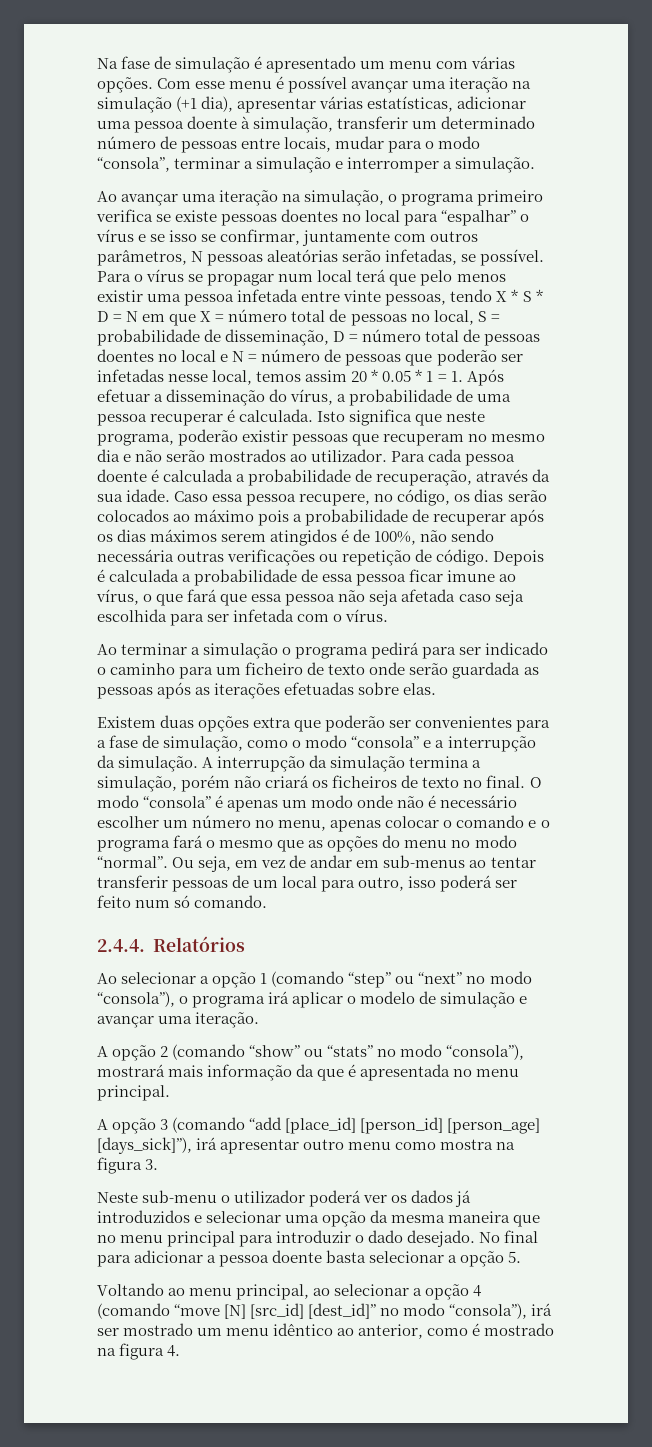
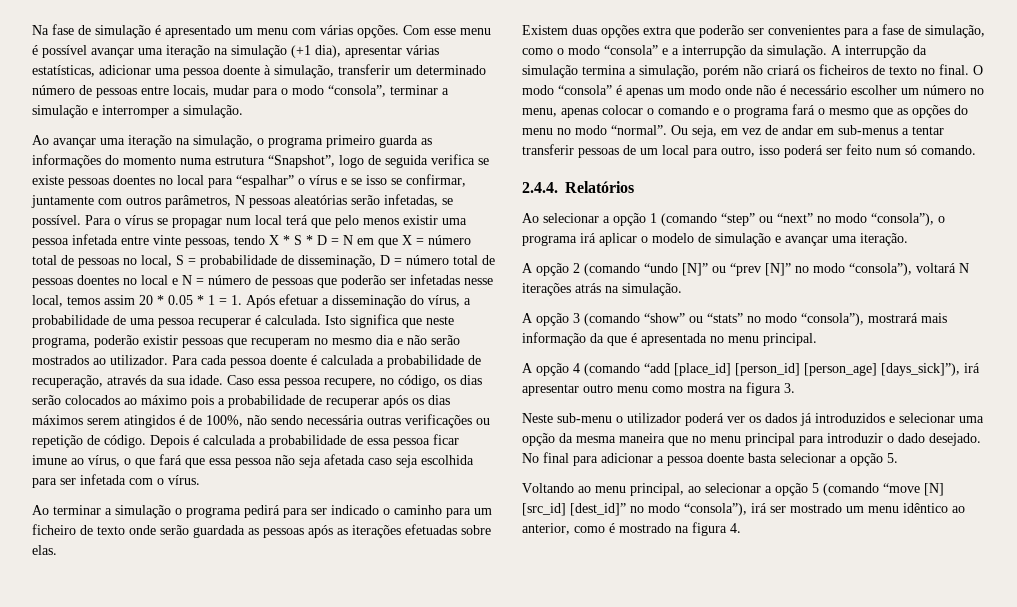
- Ao avançar uma iteração na simulação, o programa primeiro verifica se existe pessoas doentes no local para “espalhar” o vírus e se isso se confirmar, juntamente com outros parâmetros, N pessoas aleatórias serão infetadas, se possível.
+ Ao avançar uma iteração na simulação, o programa primeiro guarda as informações do momento numa estrutura “Snapshot”, logo de seguida verifica se existe pessoas doentes no local para “espalhar” o vírus e se isso se confirmar, juntamente com outros parâmetros, N pessoas aleatórias serão infetadas, se possível.
- Ou seja, em vez de andar em sub-menus ao tentar transferir pessoas de um local para outro, isso poderá ser feito num só comando.
+ Ou seja, em vez de andar em sub-menus a tentar transferir pessoas de um local para outro, isso poderá ser feito num só comando.
- A opção 2 (comando “show” ou “stats” no modo “consola”), mostrará mais informação da que é apresentada no menu principal.
+ A opção 2 (comando “undo [N]” ou “prev [N]” no modo “consola”), voltará N iterações atrás na simulação.
+ A opção 3 (comando “show” ou “stats” no modo “consola”), mostrará mais informação da que é apresentada no menu principal.
- A opção 3 (comando “add [place_id] [person_id] [person_age] [days_sick]”), irá apresentar outro menu como mostra na figura 3.
+ A opção 4 (comando “add [place_id] [person_id] [person_age] [days_sick]”), irá apresentar outro menu como mostra na figura 3.
- Voltando ao menu principal, ao selecionar a opção 4 (comando “move [N] [src_id] [dest_id]” no modo “consola”), irá ser mostrado um menu idêntico ao anterior, como é mostrado na figura 4.
+ Voltando ao menu principal, ao selecionar a opção 5 (comando “move [N] [src_id] [dest_id]” no modo “consola”), irá ser mostrado um menu idêntico ao anterior, como é mostrado na figura 4.

